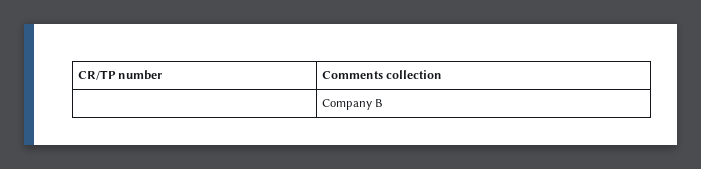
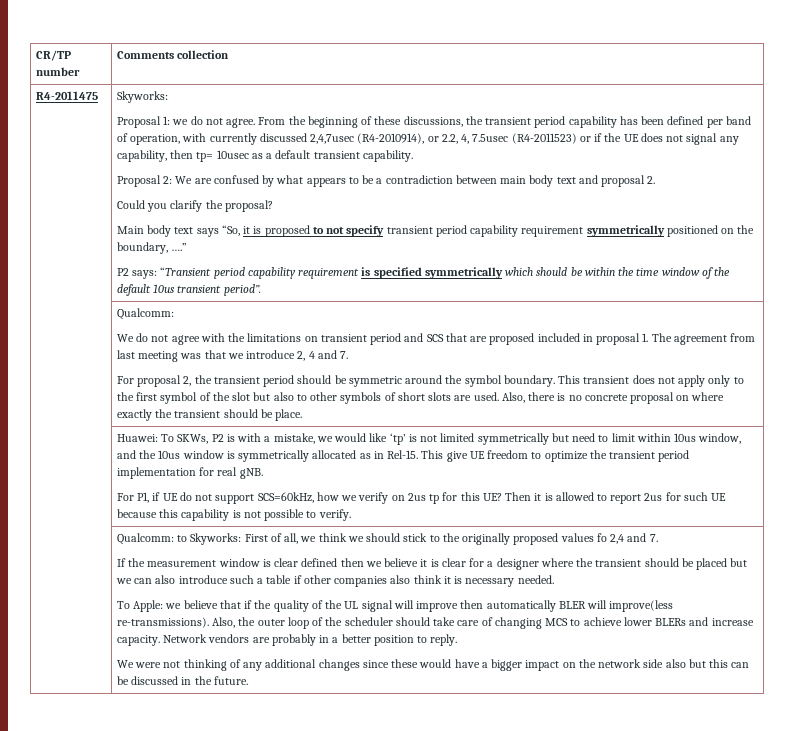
- Company B
+ R4-2011475 | Skyworks:
+ Proposal 1: we do not agree. From the beginning of these discussions, the transient period capability has been defined per band of operation, with currently discussed 2,4,7usec (R4-2010914), or 2.2, 4, 7.5usec (R4-2011523) or if the UE does not signal any capability, then tp= 10usec as a default transient capability.
+ Proposal 2: We are confused by what appears to be a contradiction between main body text and proposal 2.
+ Could you clarify the proposal?
+ Main body text says “So, it is proposed to not specify transient period capability requirement symmetrically positioned on the boundary, ….”
+ P2 says: “Transient period capability requirement is specified symmetrically which should be within the time window of the default 10us transient period”.
+ | Qualcomm:
+ We do not agree with the limitations on transient period and SCS that are proposed included in proposal 1. The agreement from last meeting was that we introduce 2, 4 and 7.
+ For proposal 2, the transient period should be symmetric around the symbol boundary. This transient does not apply only to the first symbol of the slot but also to other symbols of short slots are used. Also, there is no concrete proposal on where exactly the transient should be place.
+ | Huawei: To SKWs, P2 is with a mistake, we would like ‘tp’ is not limited symmetrically but need to limit within 10us window, and the 10us window is symmetrically allocated as in Rel-15. This give UE freedom to optimize the transient period implementation for real gNB.
+ For P1, if UE do not support SCS=60kHz, how we verify on 2us tp for this UE? Then it is allowed to report 2us for such UE because this capability is not possible to verify.
+ | Qualcomm: to Skyworks: First of all, we think we should stick to the originally proposed values fo 2,4 and 7.
+ If the measurement window is clear defined then we believe it is clear for a designer where the transient should be placed but we can also introduce such a table if other companies also think it is necessary needed.
+ To Apple: we believe that if the quality of the UL signal will improve then automatically BLER will improve(less re-transmissions). Also, the outer loop of the scheduler should take care of changing MCS to achieve lower BLERs and increase capacity. Network vendors are probably in a better position to reply.
+ We were not thinking of any additional changes since these would have a bigger impact on the network side also but this can be discussed in the future.

